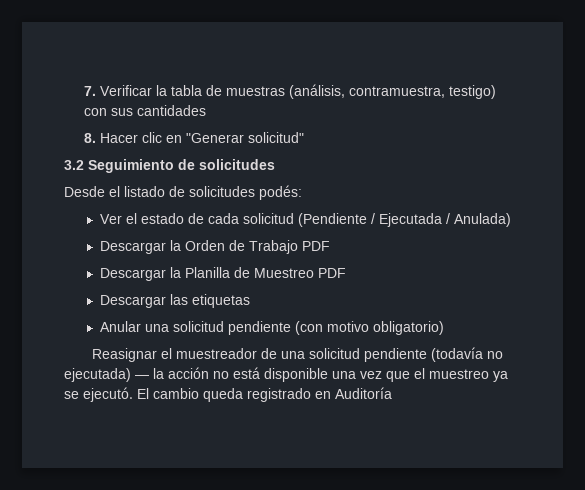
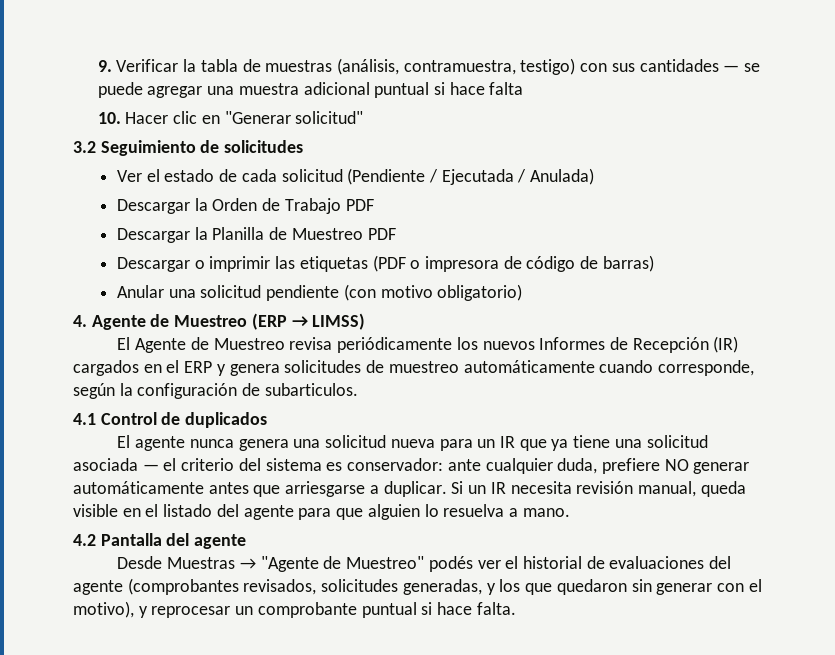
- 7. Verificar la tabla de muestras (análisis, contramuestra, testigo) con sus cantidades
- 8. Hacer clic en "Generar solicitud"
+ 9. Verificar la tabla de muestras (análisis, contramuestra, testigo) con sus cantidades — se puede agregar una muestra adicional puntual si hace falta
+ 10. Hacer clic en "Generar solicitud"
- Desde el listado de solicitudes podés:
- Descargar las etiquetas
+ Descargar o imprimir las etiquetas (PDF o impresora de código de barras)
- Reasignar el muestreador de una solicitud pendiente (todavía no ejecutada) — la acción no está disponible una vez que el muestreo ya se ejecutó. El cambio queda registrado en Auditoría
+ 4. Agente de Muestreo (ERP → LIMSS)
+ El Agente de Muestreo revisa periódicamente los nuevos Informes de Recepción (IR) cargados en el ERP y genera solicitudes de muestreo automáticamente cuando corresponde, según la configuración de subarticulos.
+ 4.1 Control de duplicados
+ El agente nunca genera una solicitud nueva para un IR que ya tiene una solicitud asociada — el criterio del sistema es conservador: ante cualquier duda, prefiere NO generar automáticamente antes que arriesgarse a duplicar. Si un IR necesita revisión manual, queda visible en el listado del agente para que alguien lo resuelva a mano.
+ 4.2 Pantalla del agente
+ Desde Muestras → "Agente de Muestreo" podés ver el historial de evaluaciones del agente (comprobantes revisados, solicitudes generadas, y los que quedaron sin generar con el motivo), y reprocesar un comprobante puntual si hace falta.

